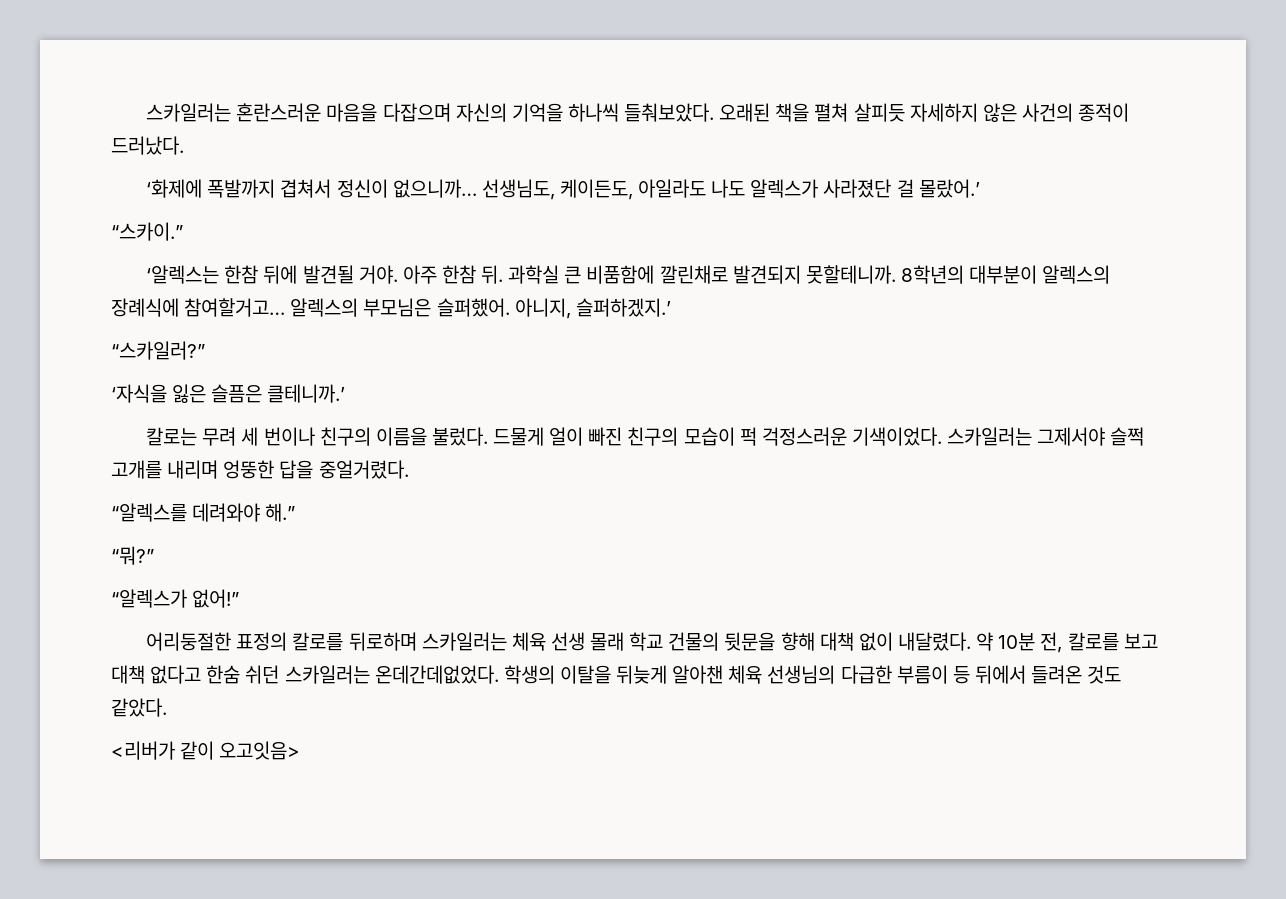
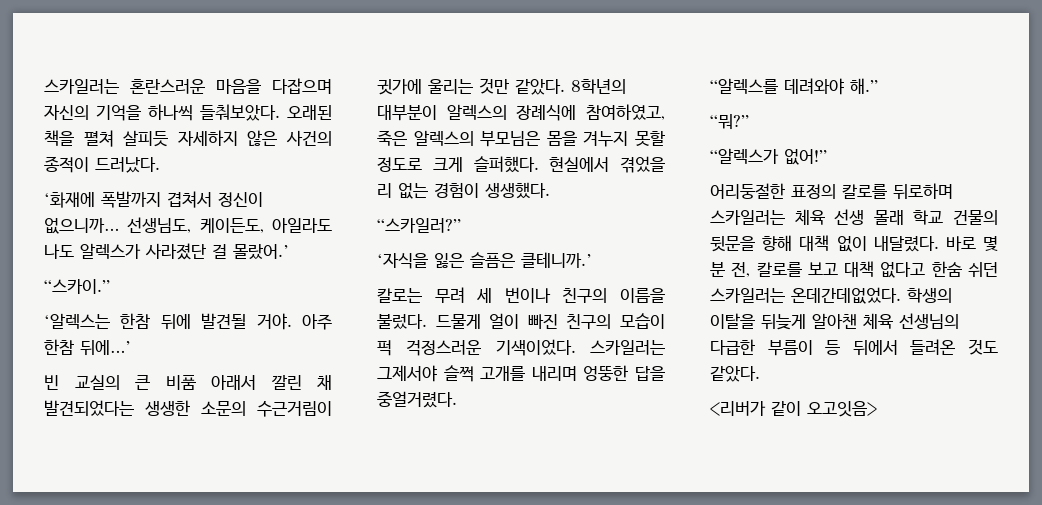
- ‘화제에 폭발까지 겹쳐서 정신이 없으니까…
+ ‘화재에 폭발까지 겹쳐서 정신이 없으니까…
- 아주 한참 뒤. 과학실 큰 비품함에 깔린채로 발견되지 못할테니까. 8학년의 대부분이 알렉스의 장례식에 참여할거고… 알렉스의 부모님은 슬퍼했어. 아니지, 슬퍼하겠지.’
+ 아주 한참 뒤에…’
+ 빈 교실의 큰 비품 아래서 깔린 채 발견되었다는 생생한 소문의 수근거림이 귓가에 울리는 것만 같았다. 8학년의 대부분이 알렉스의 장례식에 참여하였고, 죽은 알렉스의 부모님은 몸을 겨누지 못할 정도로 크게 슬퍼했다. 현실에서 겪었을 리 없는 경험이 생생했다.
- 약 10분 전, 칼로를 보고 대책 없다고 한숨 쉬던 스카일러는 온데간데없었다.
+ 바로 몇 분 전, 칼로를 보고 대책 없다고 한숨 쉬던 스카일러는 온데간데없었다.

